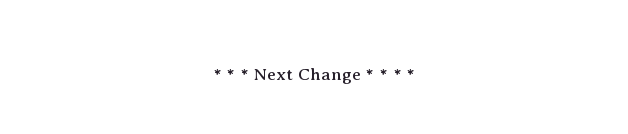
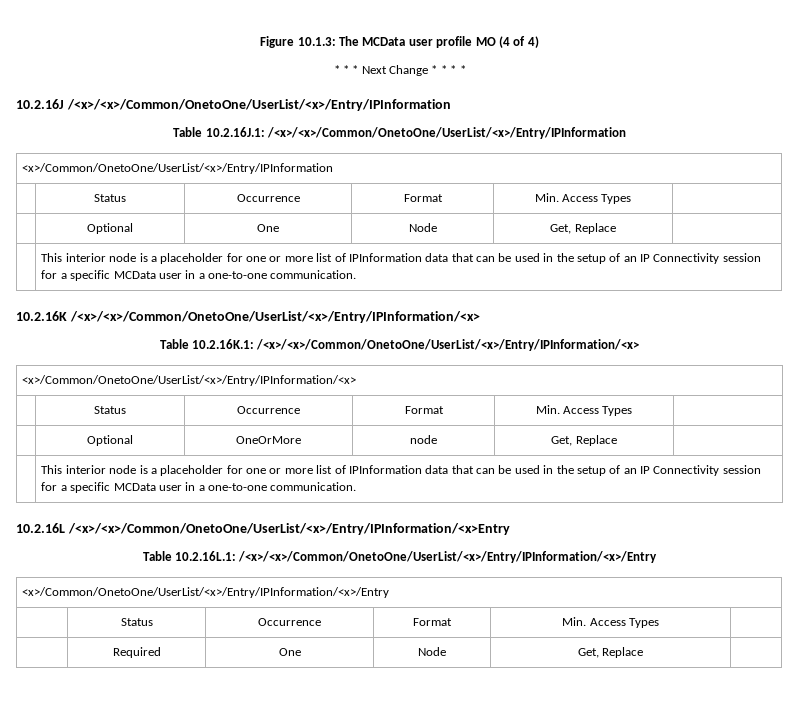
+ Figure 10.1.3: The MCData user profile MO (4 of 4)
+ 10.2.16J /<x>/<x>/Common/OnetoOne/UserList/<x>/Entry/IPInformation
+ Table 10.2.16J.1: /<x>/<x>/Common/OnetoOne/UserList/<x>/Entry/IPInformation
+ <x>/Common/OnetoOne/UserList/<x>/Entry/IPInformation
+ | Status | Occurrence | Format | Min. Access Types |
+ | Optional | One | Node | Get, Replace |
+ | This interior node is a placeholder for one or more list of IPInformation data that can be used in the setup of an IP Connectivity session for a specific MCData user in a one-to-one communication.
+ 10.2.16K /<x>/<x>/Common/OnetoOne/UserList/<x>/Entry/IPInformation/<x>
+ Table 10.2.16K.1: /<x>/<x>/Common/OnetoOne/UserList/<x>/Entry/IPInformation/<x>
+ <x>/Common/OnetoOne/UserList/<x>/Entry/IPInformation/<x>
+ | Status | Occurrence | Format | Min. Access Types |
+ | Optional | OneOrMore | node | Get, Replace |
+ | This interior node is a placeholder for one or more list of IPInformation data that can be used in the setup of an IP Connectivity session for a specific MCData user in a one-to-one communication.
+ 10.2.16L /<x>/<x>/Common/OnetoOne/UserList/<x>/Entry/IPInformation/<x>Entry
+ Table 10.2.16L.1: /<x>/<x>/Common/OnetoOne/UserList/<x>/Entry/IPInformation/<x>/Entry
+ <x>/Common/OnetoOne/UserList/<x>/Entry/IPInformation/<x>/Entry
+ | Status | Occurrence | Format | Min. Access Types |
+ | Required | One | Node | Get, Replace |

